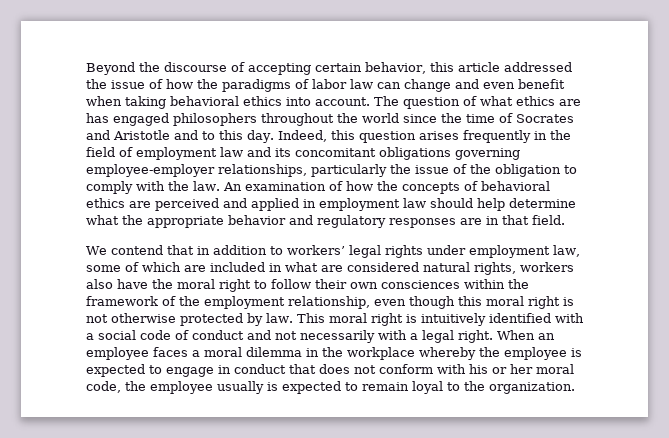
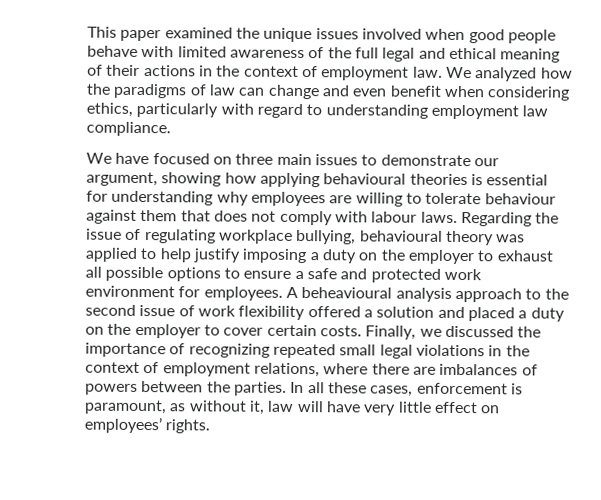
- Beyond the discourse of accepting certain behavior, this article addressed the issue of how the paradigms of labor law can change and even benefit when taking behavioral ethics into account. The question of what ethics are has engaged philosophers throughout the world since the time of Socrates and Aristotle and to this day. Indeed, this question arises frequently in the field of employment law and its concomitant obligations governing employee-employer relationships, particularly the issue of the obligation to comply with the law. An examination of how the concepts of behavioral ethics are perceived and applied in employment law should help determine what the appropriate behavior and regulatory responses are in that field.
- We contend that in addition to workers’ legal rights under employment law, some of which are included in what are considered natural rights, workers also have the moral right to follow their own consciences within the framework of the employment relationship, even though this moral right is not otherwise protected by law. This moral right is intuitively identified with a social code of conduct and not necessarily with a legal right. When an employee faces a moral dilemma in the workplace whereby the employee is expected to engage in conduct that does not conform with his or her moral code, the employee usually is expected to remain loyal to the organization.
+ This paper examined the unique issues involved when good people behave with limited awareness of the full legal and ethical meaning of their actions in the context of employment law. We analyzed how the paradigms of law can change and even benefit when considering ethics, particularly with regard to understanding employment law compliance.
+ We have focused on three main issues to demonstrate our argument, showing how applying behavioural theories is essential for understanding why employees are willing to tolerate behaviour against them that does not comply with labour laws. Regarding the issue of regulating workplace bullying, behavioural theory was applied to help justify imposing a duty on the employer to exhaust all possible options to ensure a safe and protected work environment for employees. A beheavioural analysis approach to the second issue of work flexibility offered a solution and placed a duty on the employer to cover certain costs. Finally, we discussed the importance of recognizing repeated small legal violations in the context of employment relations, where there are imbalances of powers between the parties. In all these cases, enforcement is paramount, as without it, law will have very little effect on employees’ rights.

